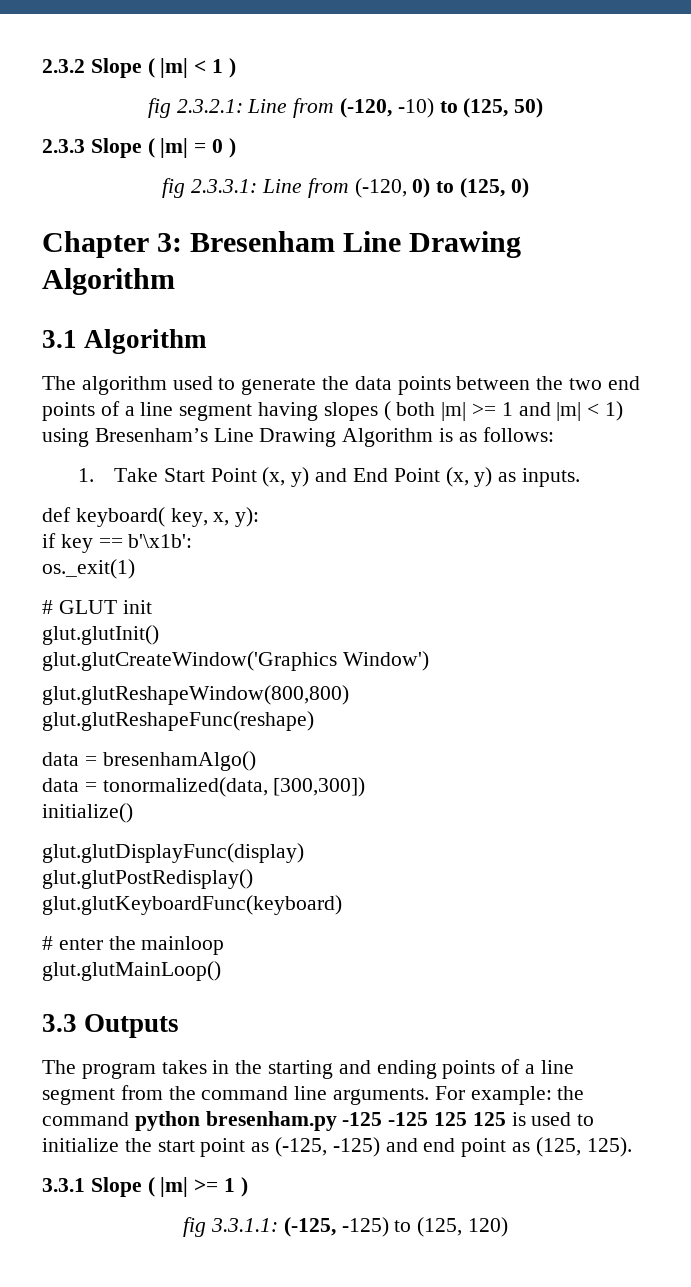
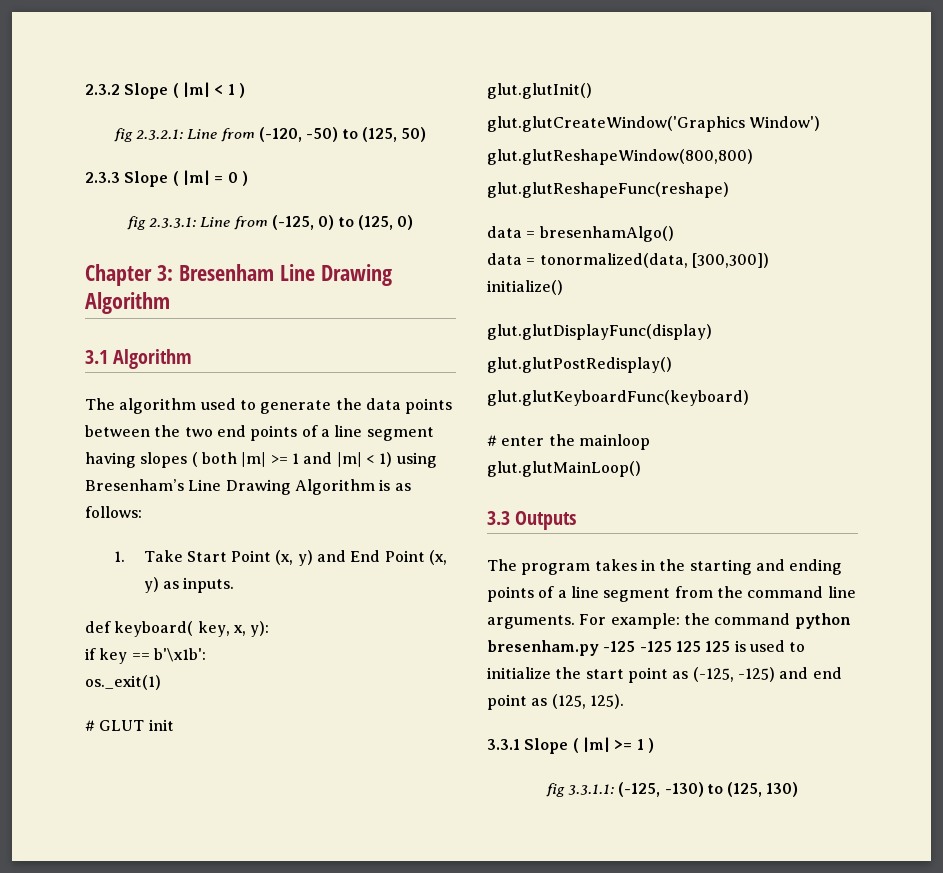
- fig 2.3.2.1: Line from (-120, -10) to (125, 50)
+ fig 2.3.2.1: Line from (-120, -50) to (125, 50)
- fig 2.3.3.1: Line from (-120, 0) to (125, 0)
+ fig 2.3.3.1: Line from (-125, 0) to (125, 0)
- fig 3.3.1.1: (-125, -125) to (125, 120)
+ fig 3.3.1.1: (-125, -130) to (125, 130)

